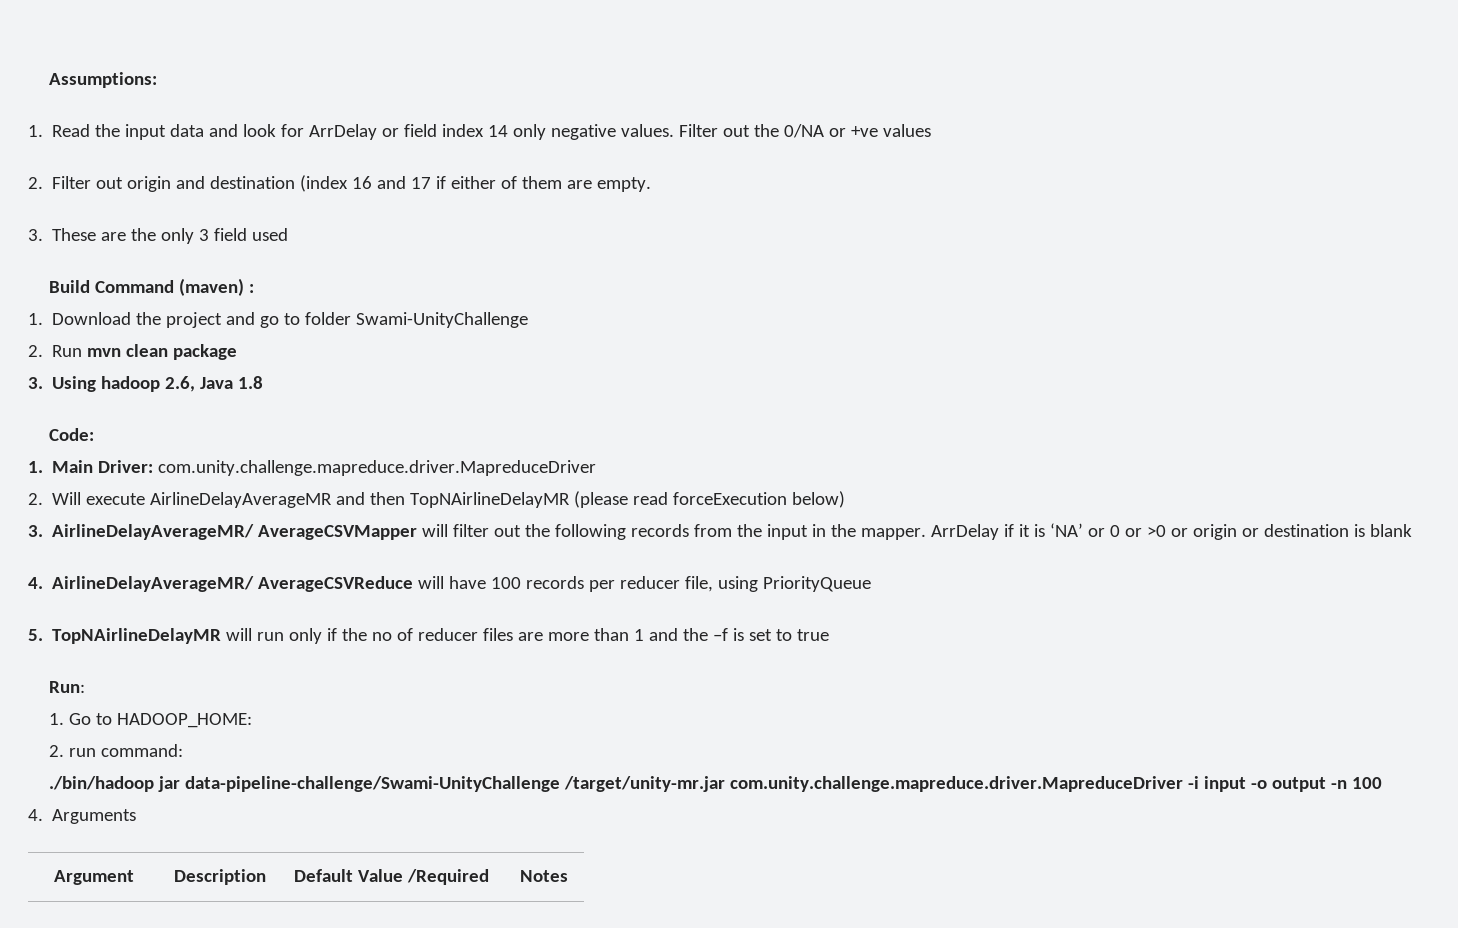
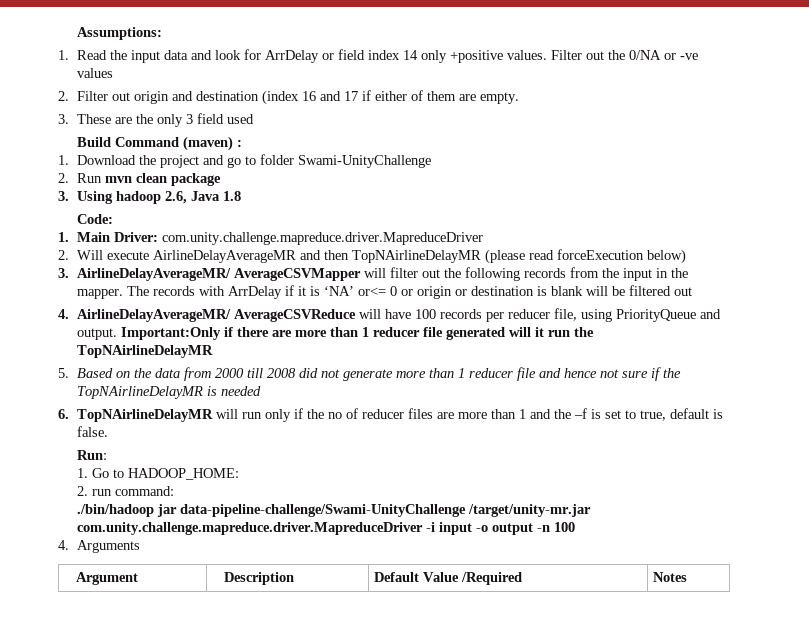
- 1. Read the input data and look for ArrDelay or field index 14 only negative values.
+ 1. Read the input data and look for ArrDelay or field index 14 only +positive values.
- Filter out the 0/NA or +ve values
+ Filter out the 0/NA or -ve values
- ArrDelay if it is ‘NA’ or 0 or >0 or origin or destination is blank
+ The records with ArrDelay if it is ‘NA’ or<= 0 or origin or destination is blank will be filtered out
- 4. AirlineDelayAverageMR/ AverageCSVReduce will have 100 records per reducer file, using PriorityQueue
- 5. TopNAirlineDelayMR will run only if the no of reducer files are more than 1 and the –f is set to true
+ 4. AirlineDelayAverageMR/ AverageCSVReduce will have 100 records per reducer file, using PriorityQueue and output. Important:Only if there are more than 1 reducer file generated will it run the TopNAirlineDelayMR
+ 5. Based on the data from 2000 till 2008 did not generate more than 1 reducer file and hence not sure if the TopNAirlineDelayMR is needed
+ 6. TopNAirlineDelayMR will run only if the no of reducer files are more than 1 and the –f is set to true, default is false.

